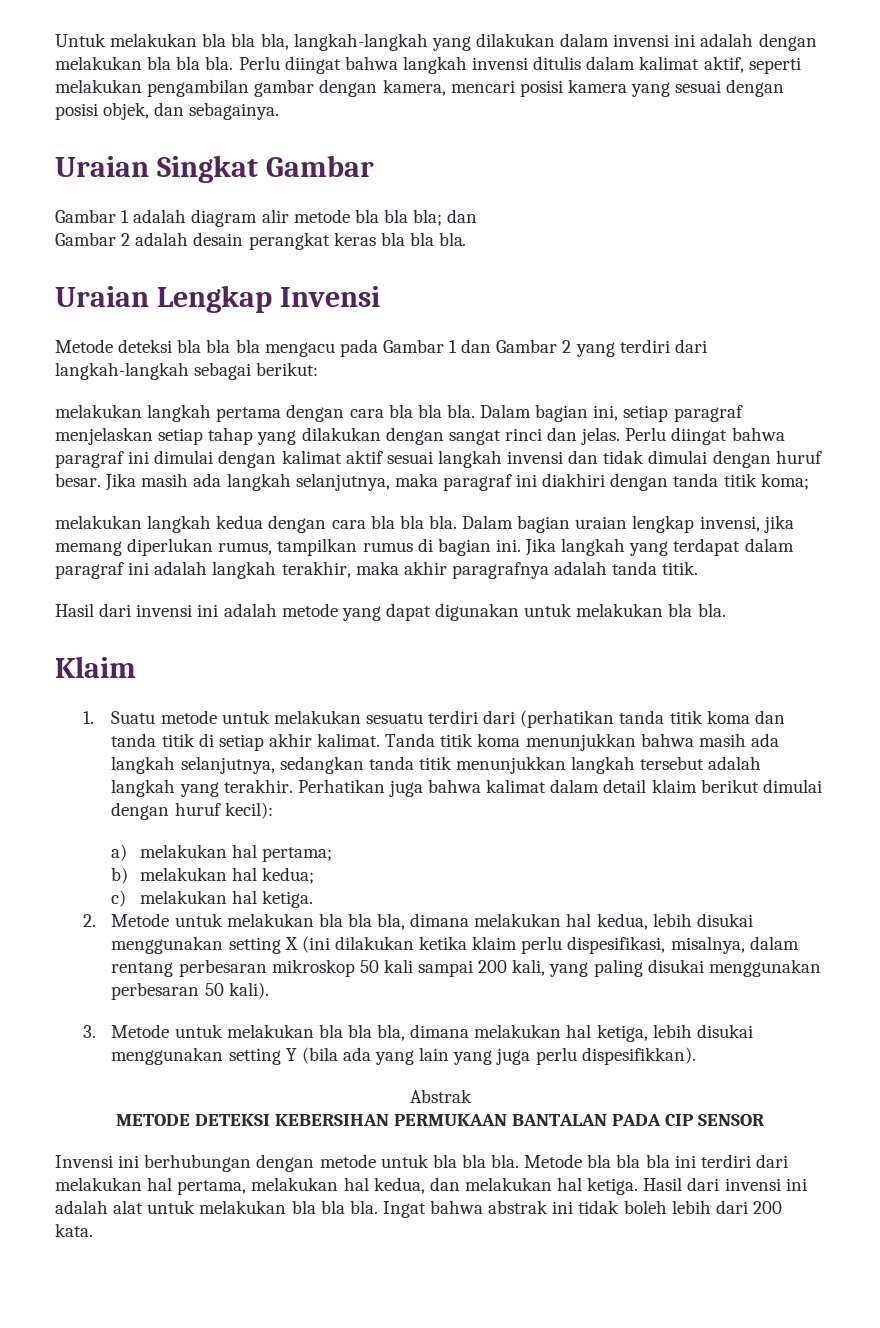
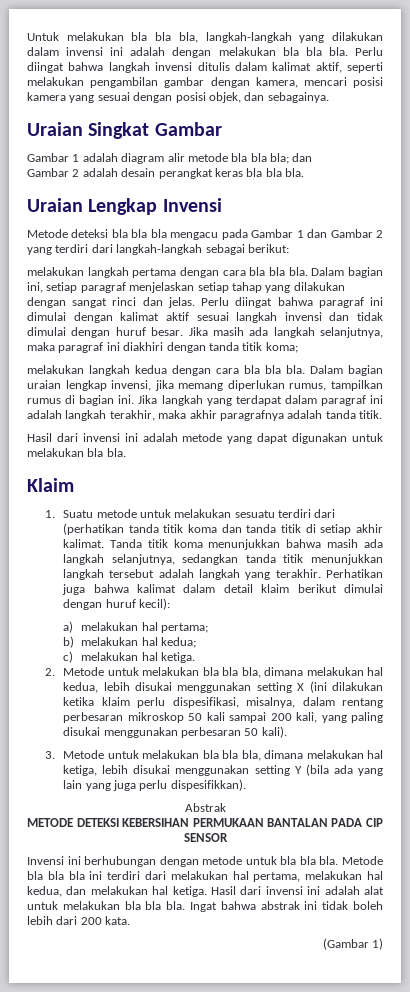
+ (Gambar 1)

